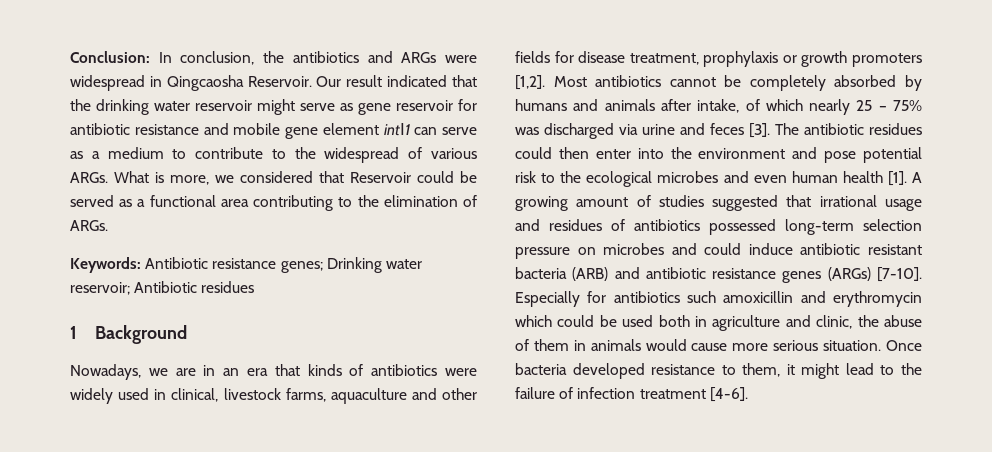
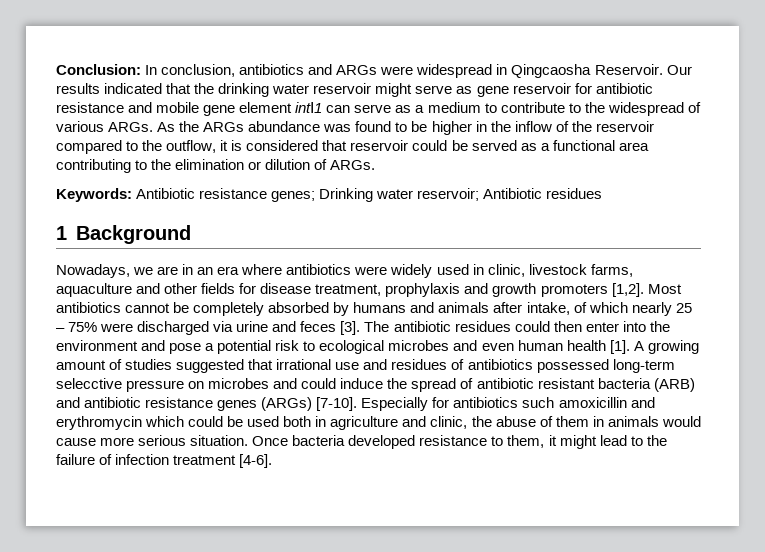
- Conclusion: In conclusion, the antibiotics and ARGs were widespread in Qingcaosha Reservoir.
+ Conclusion: In conclusion, antibiotics and ARGs were widespread in Qingcaosha Reservoir.
- Our result indicated that the drinking water reservoir might serve as gene reservoir for antibiotic resistance and mobile gene element intⅠ1 can serve as a medium to contribute to the widespread of various ARGs.
+ Our results indicated that the drinking water reservoir might serve as gene reservoir for antibiotic resistance and mobile gene element intⅠ1 can serve as a medium to contribute to the widespread of various ARGs.
- What is more, we considered that Reservoir could be served as a functional area contributing to the elimination of ARGs.
+ As the ARGs abundance was found to be higher in the inflow of the reservoir compared to the outflow, it is considered that reservoir could be served as a functional area contributing to the elimination or dilution of ARGs.
- Nowadays, we are in an era that kinds of antibiotics were widely used in clinical, livestock farms, aquaculture and other fields for disease treatment, prophylaxis or growth promoters [1,2].
+ Nowadays, we are in an era where antibiotics were widely used in clinic, livestock farms, aquaculture and other fields for disease treatment, prophylaxis and growth promoters [1,2].
- Most antibiotics cannot be completely absorbed by humans and animals after intake, of which nearly 25 – 75% was discharged via urine and feces [3].
+ Most antibiotics cannot be completely absorbed by humans and animals after intake, of which nearly 25 – 75% were discharged via urine and feces [3].
- The antibiotic residues could then enter into the environment and pose potential risk to the ecological microbes and even human health [1].
+ The antibiotic residues could then enter into the environment and pose a potential risk to ecological microbes and even human health [1].
- A growing amount of studies suggested that irrational usage and residues of antibiotics possessed long-term selection pressure on microbes and could induce antibiotic resistant bacteria (ARB) and antibiotic resistance genes (ARGs) [7-10].
+ A growing amount of studies suggested that irrational use and residues of antibiotics possessed long-term selecctive pressure on microbes and could induce the spread of antibiotic resistant bacteria (ARB) and antibiotic resistance genes (ARGs) [7-10].

